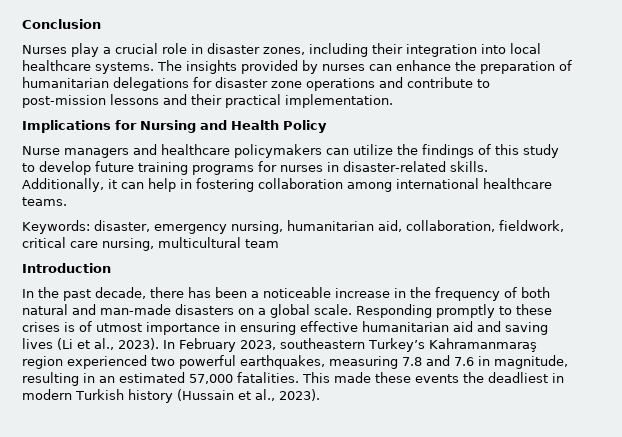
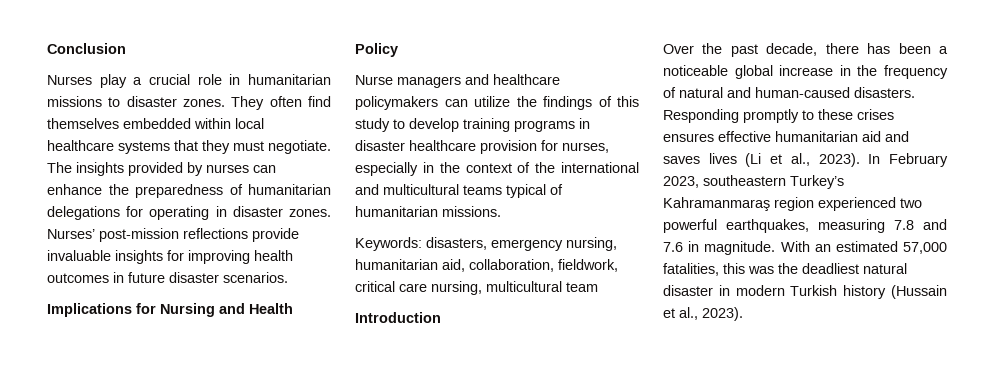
- Nurses play a crucial role in disaster zones, including their integration into local healthcare systems.
+ Nurses play a crucial role in humanitarian missions to disaster zones. They often find themselves embedded within local healthcare systems that they must negotiate.
- The insights provided by nurses can enhance the preparation of humanitarian delegations for disaster zone operations and contribute to post-mission lessons and their practical implementation.
+ The insights provided by nurses can enhance the preparedness of humanitarian delegations for operating in disaster zones. Nurses’ post-mission reflections provide invaluable insights for improving health outcomes in future disaster scenarios.
- Nurse managers and healthcare policymakers can utilize the findings of this study to develop future training programs for nurses in disaster-related skills. Additionally, it can help in fostering collaboration among international healthcare teams.
+ Nurse managers and healthcare policymakers can utilize the findings of this study to develop training programs in disaster healthcare provision for nurses, especially in the context of the international and multicultural teams typical of humanitarian missions.
- Keywords: disaster, emergency nursing, humanitarian aid, collaboration, fieldwork, critical care nursing, multicultural team
+ Keywords: disasters, emergency nursing, humanitarian aid, collaboration, fieldwork, critical care nursing, multicultural team
- In the past decade, there has been a noticeable increase in the frequency of both natural and man-made disasters on a global scale.
+ Over the past decade, there has been a noticeable global increase in the frequency of natural and human-caused disasters.
- Responding promptly to these crises is of utmost importance in ensuring effective humanitarian aid and saving lives (Li et al., 2023).
+ Responding promptly to these crises ensures effective humanitarian aid and saves lives (Li et al., 2023).
- In February 2023, southeastern Turkey’s Kahramanmaraş region experienced two powerful earthquakes, measuring 7.8 and 7.6 in magnitude, resulting in an estimated 57,000 fatalities. This made these events the deadliest in modern Turkish history (Hussain et al., 2023).
+ In February 2023, southeastern Turkey’s Kahramanmaraş region experienced two powerful earthquakes, measuring 7.8 and 7.6 in magnitude. With an estimated 57,000 fatalities, this was the deadliest natural disaster in modern Turkish history (Hussain et al., 2023).

